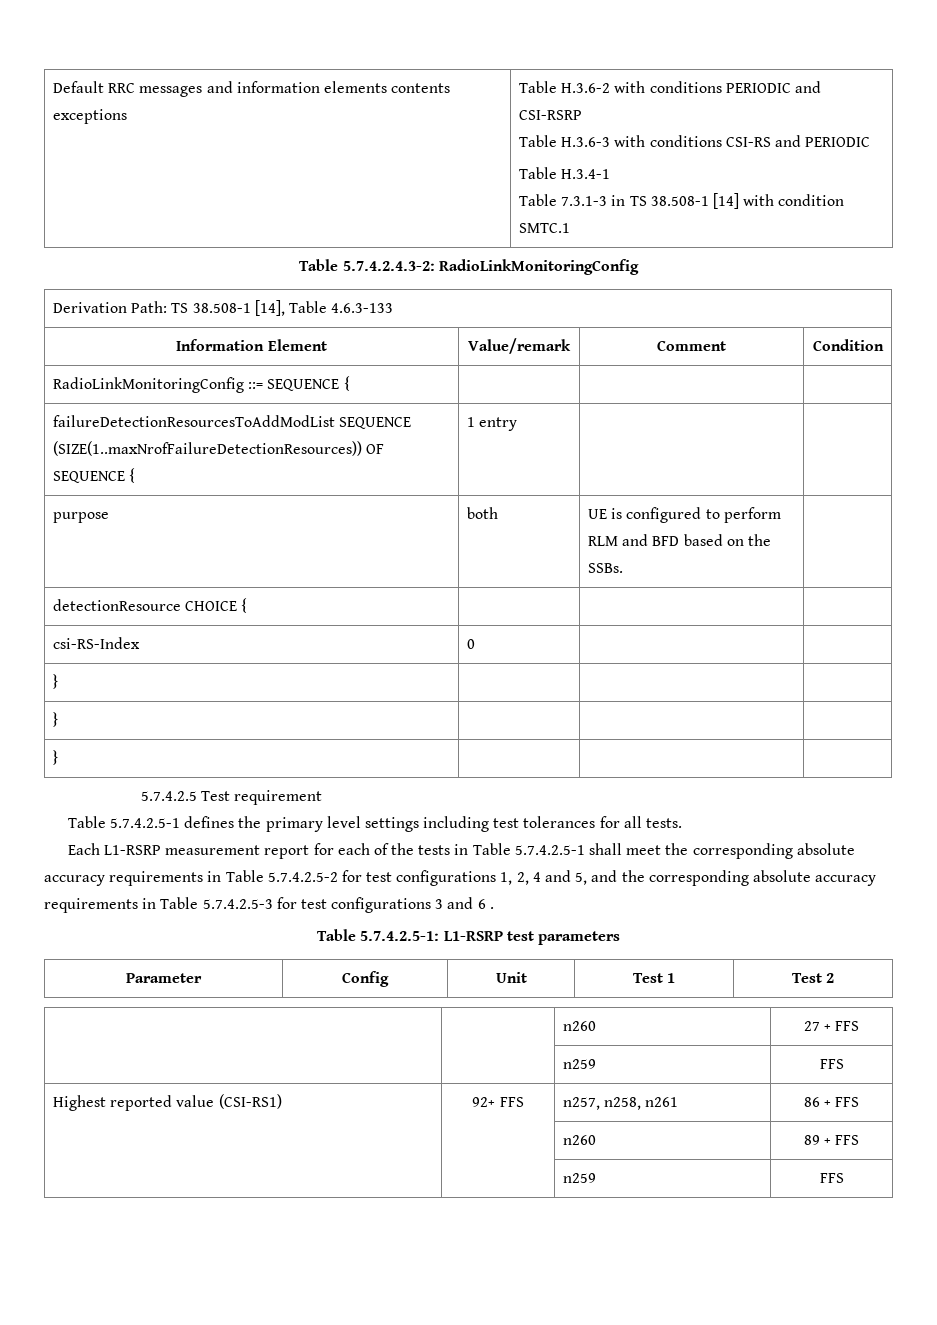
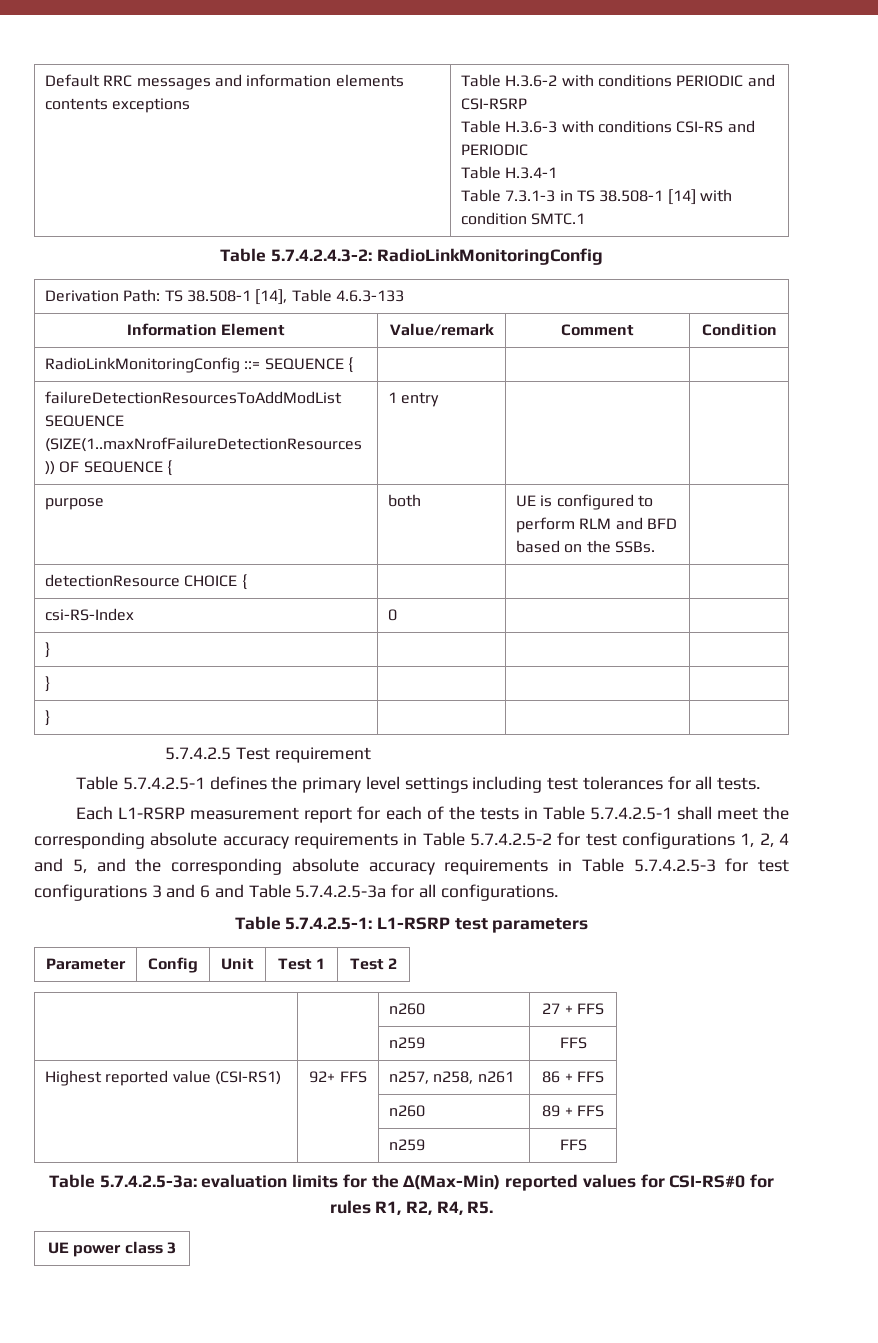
- Each L1-RSRP measurement report for each of the tests in Table 5.7.4.2.5-1 shall meet the corresponding absolute accuracy requirements in Table 5.7.4.2.5-2 for test configurations 1, 2, 4 and 5, and the corresponding absolute accuracy requirements in Table 5.7.4.2.5-3 for test configurations 3 and 6 .
+ Each L1-RSRP measurement report for each of the tests in Table 5.7.4.2.5-1 shall meet the corresponding absolute accuracy requirements in Table 5.7.4.2.5-2 for test configurations 1, 2, 4 and 5, and the corresponding absolute accuracy requirements in Table 5.7.4.2.5-3 for test configurations 3 and 6 and Table 5.7.4.2.5-3a for all configurations.
+ Table 5.7.4.2.5-3a: evaluation limits for the ∆(Max-Min) reported values for CSI-RS#0 for rules R1, R2, R4, R5.
+ UE power class 3

